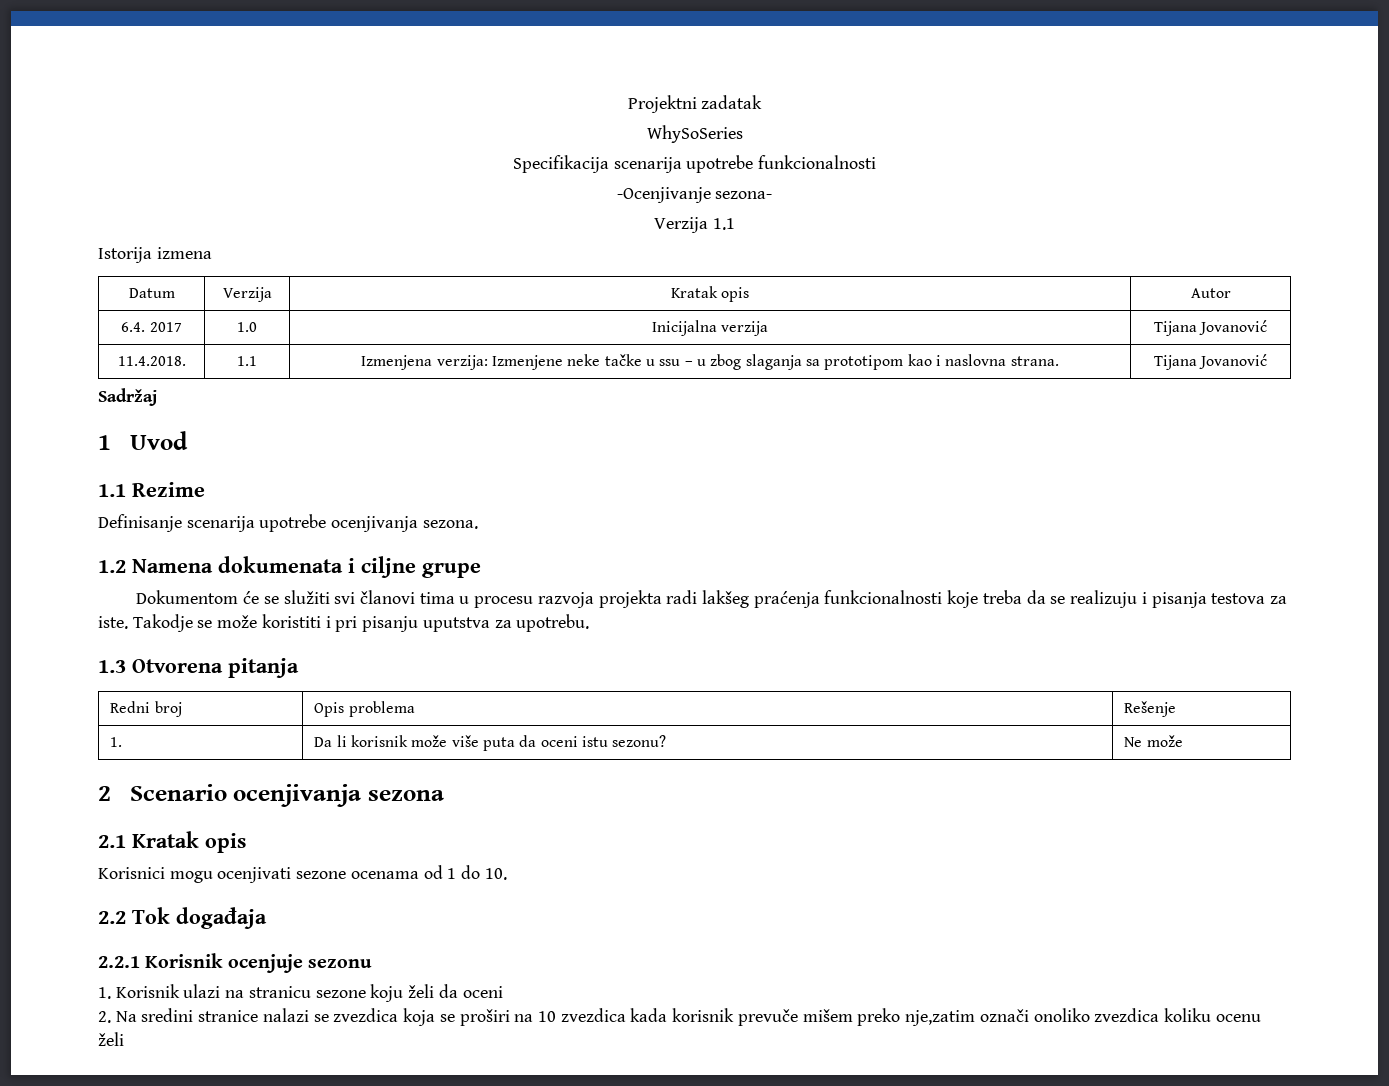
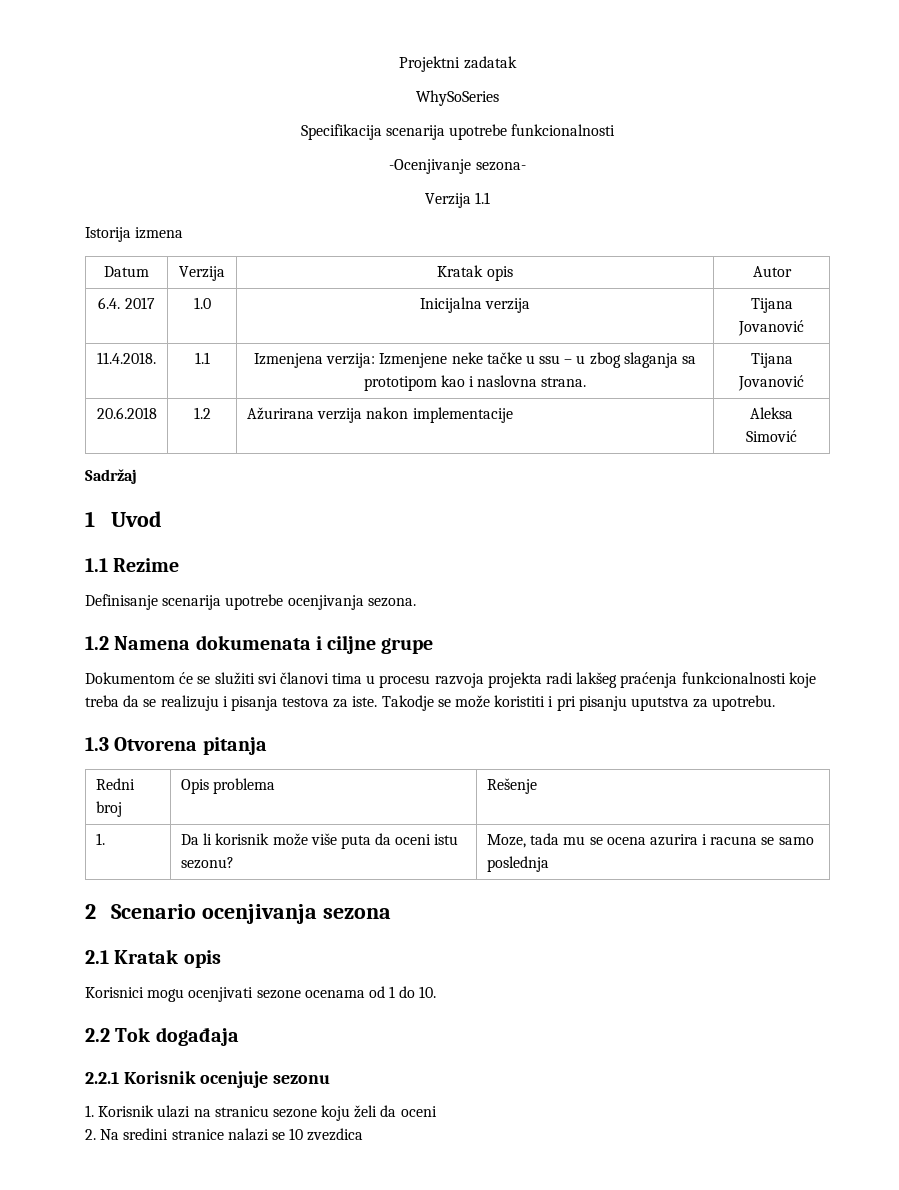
+ 20.6.2018 | 1.2 | Ažurirana verzija nakon implementacije | Aleksa Simović
- 1. | Da li korisnik može više puta da oceni istu sezonu? | Ne može
+ 1. | Da li korisnik može više puta da oceni istu sezonu? | Moze, tada mu se ocena azurira i racuna se samo poslednja
- 2. Na sredini stranice nalazi se zvezdica koja se proširi na 10 zvezdica kada korisnik prevuče mišem preko nje,zatim označi onoliko zvezdica koliku ocenu želi
+ 2. Na sredini stranice nalazi se 10 zvezdica

